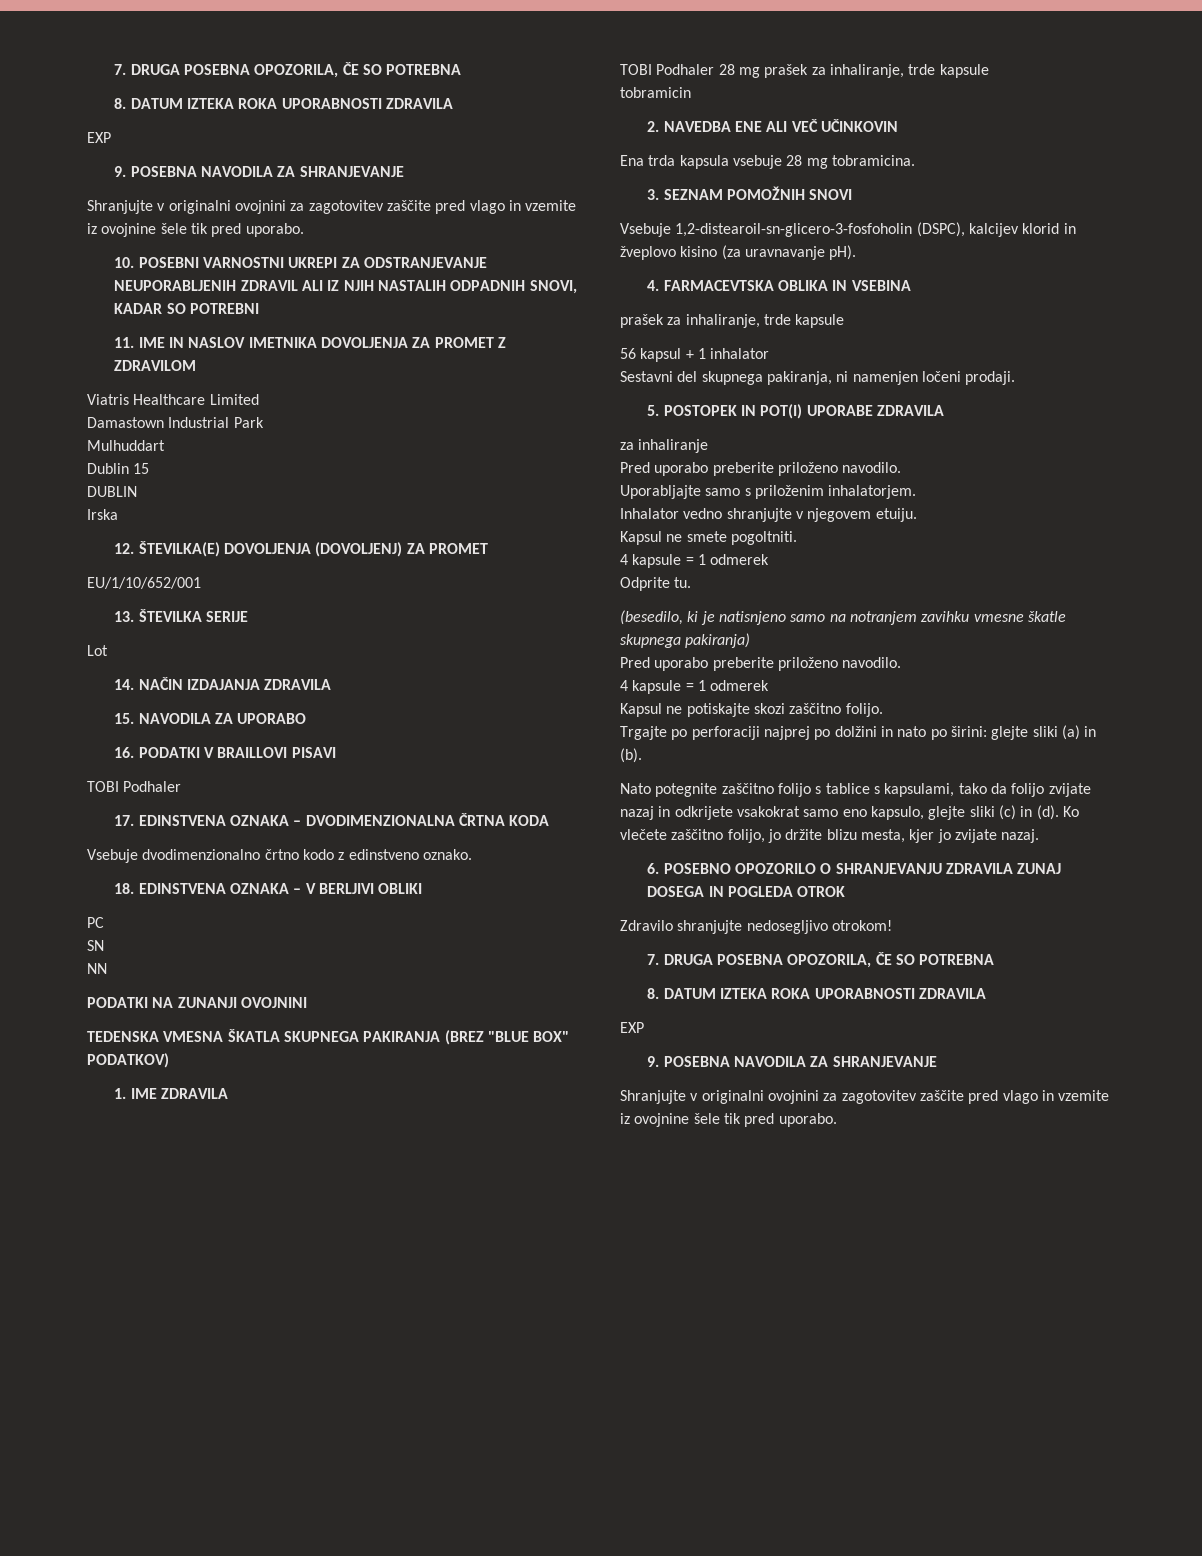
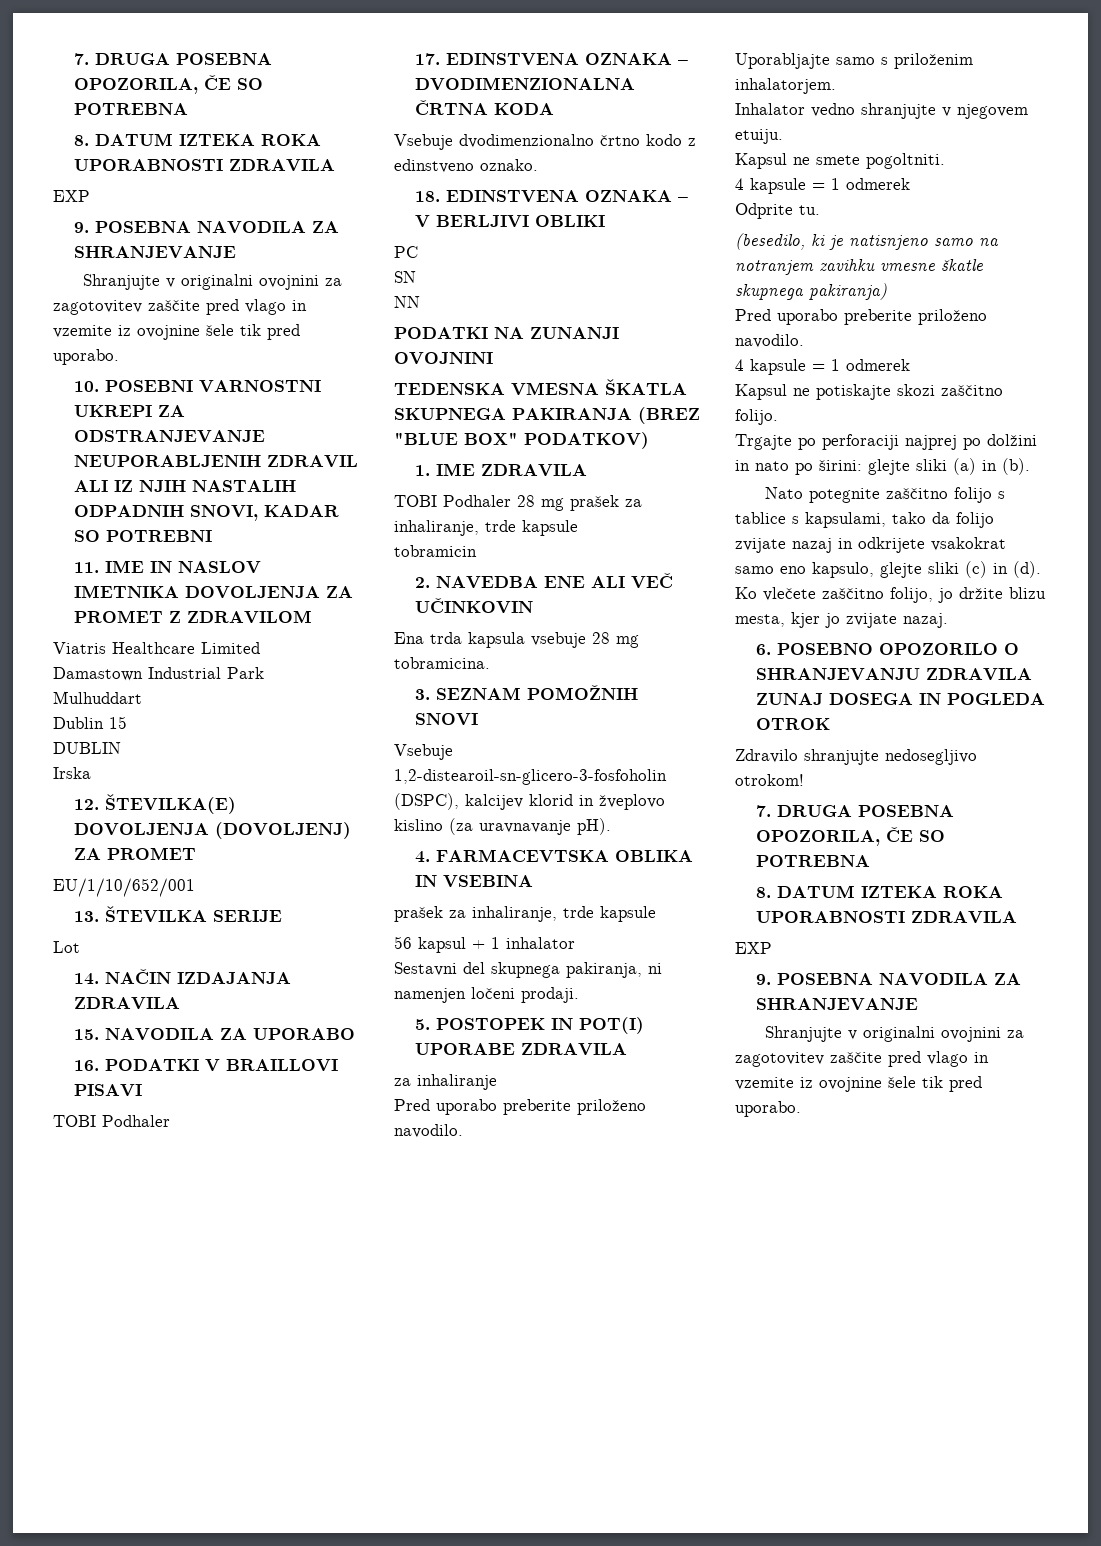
- Vsebuje 1,2-distearoil-sn-glicero-3-fosfoholin (DSPC), kalcijev klorid in žveplovo kisino (za uravnavanje pH).
+ Vsebuje 1,2-distearoil-sn-glicero-3-fosfoholin (DSPC), kalcijev klorid in žveplovo kislino (za uravnavanje pH).

